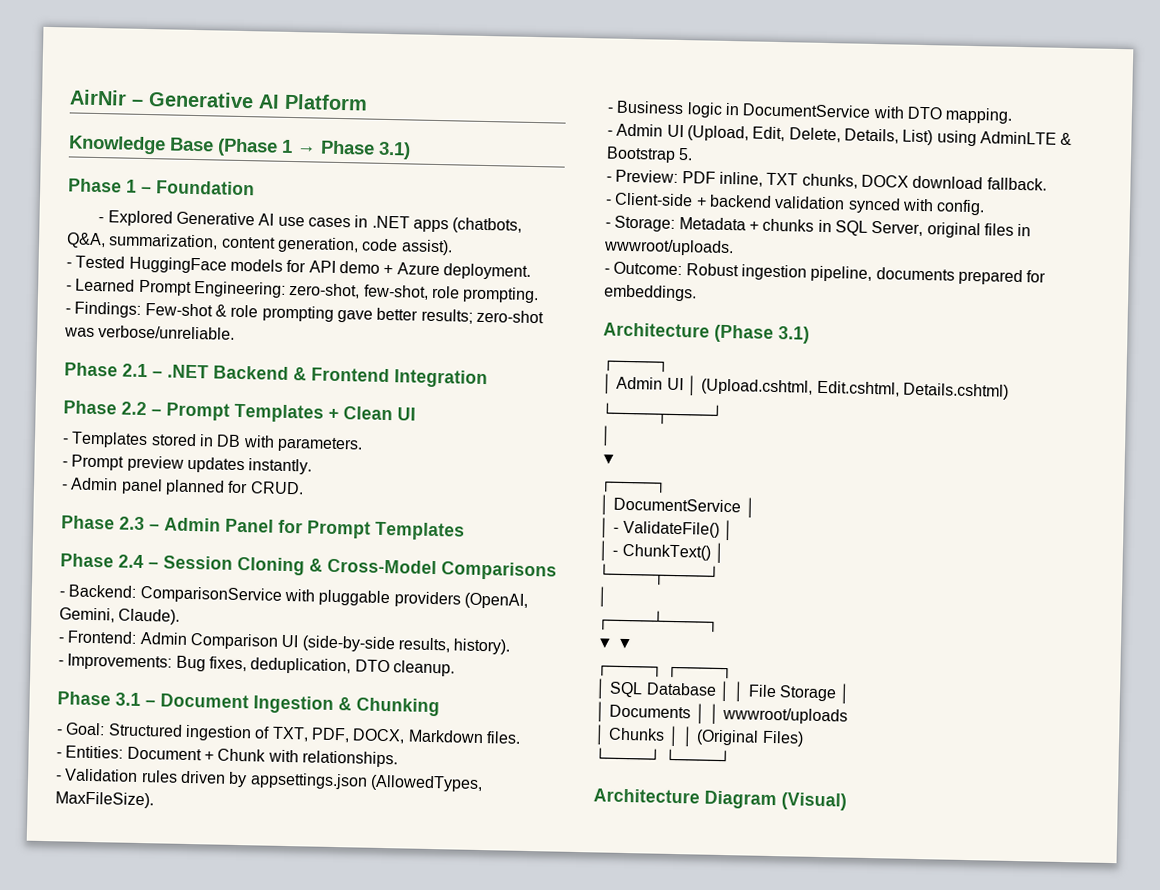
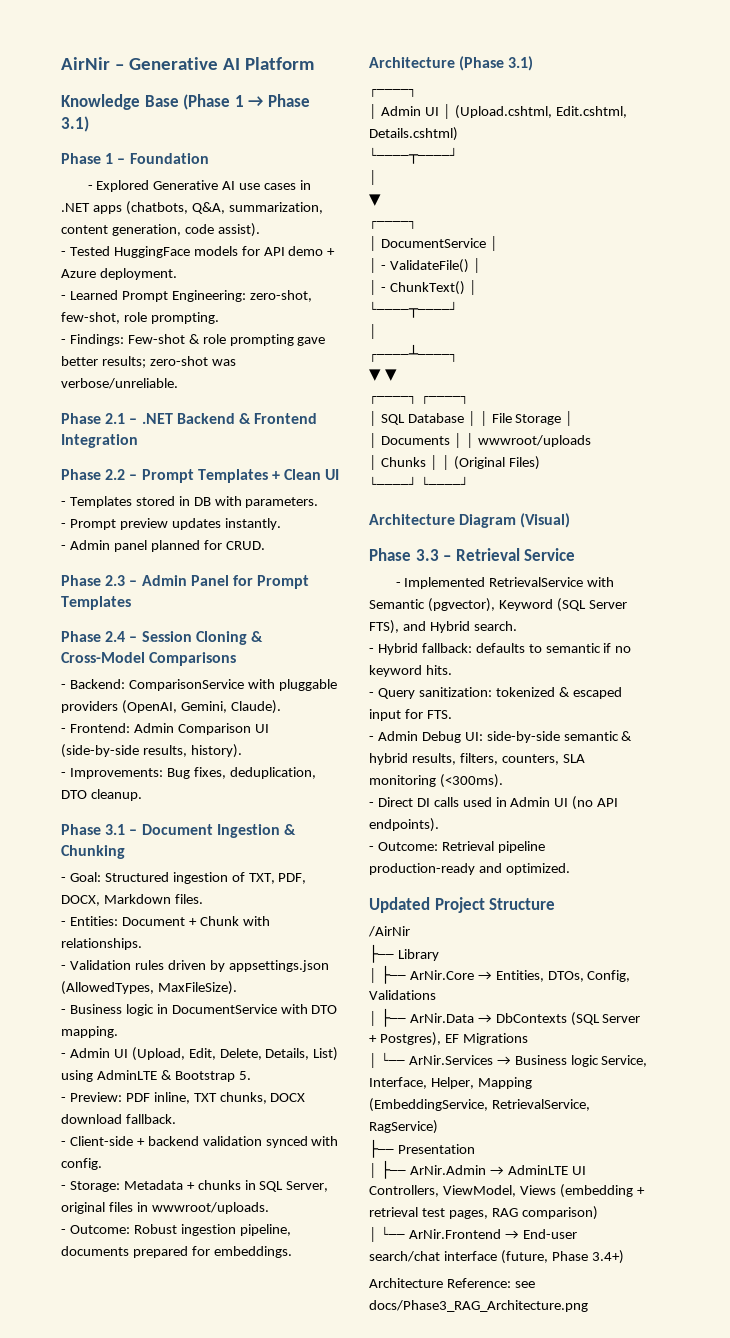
+ Phase 3.3 – Retrieval Service
+ - Implemented RetrievalService with Semantic (pgvector), Keyword (SQL Server FTS), and Hybrid search.
+ - Hybrid fallback: defaults to semantic if no keyword hits.
+ - Query sanitization: tokenized & escaped input for FTS.
+ - Admin Debug UI: side-by-side semantic & hybrid results, filters, counters, SLA monitoring (<300ms).
+ - Direct DI calls used in Admin UI (no API endpoints).
+ - Outcome: Retrieval pipeline production-ready and optimized.
+ Updated Project Structure
+ /AirNir
+ ├── Library
+ │ ├── ArNir.Core → Entities, DTOs, Config, Validations
+ │ ├── ArNir.Data → DbContexts (SQL Server + Postgres), EF Migrations
+ │ └── ArNir.Services → Business logic Service, Interface, Helper, Mapping (EmbeddingService, RetrievalService, RagService)
+ ├── Presentation
+ │ ├── ArNir.Admin → AdminLTE UI Controllers, ViewModel, Views (embedding + retrieval test pages, RAG comparison)
+ │ └── ArNir.Frontend → End-user search/chat interface (future, Phase 3.4+)
+ Architecture Reference: see docs/Phase3_RAG_Architecture.png

